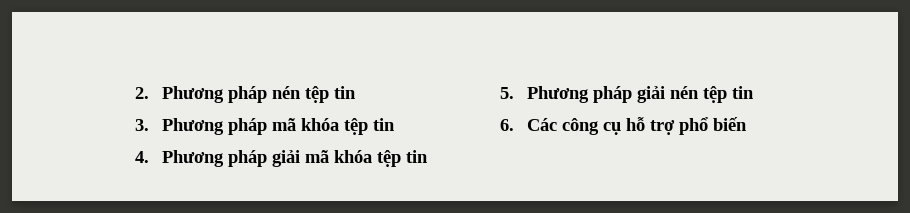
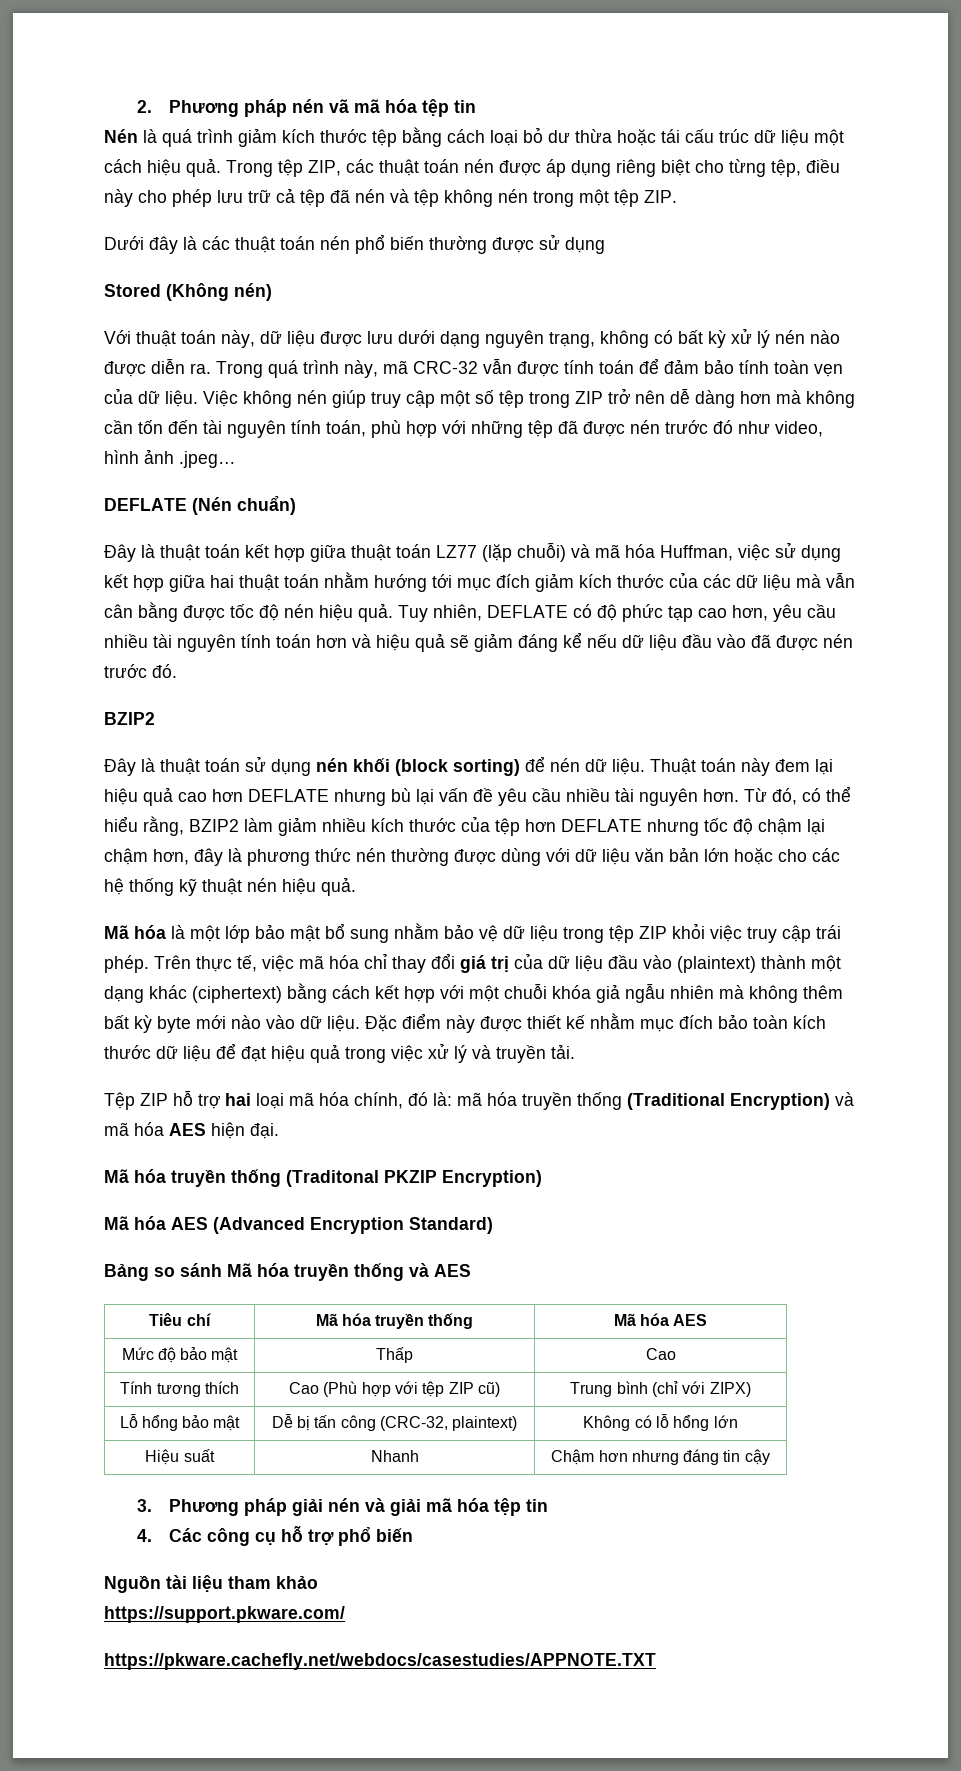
- 2. Phương pháp nén tệp tin
- 3. Phương pháp mã khóa tệp tin
- 4. Phương pháp giải mã khóa tệp tin
- 5. Phương pháp giải nén tệp tin
- 6. Các công cụ hỗ trợ phổ biến
+ 2. Phương pháp nén vã mã hóa tệp tin
+ Nén là quá trình giảm kích thước tệp bằng cách loại bỏ dư thừa hoặc tái cấu trúc dữ liệu một cách hiệu quả. Trong tệp ZIP, các thuật toán nén được áp dụng riêng biệt cho từng tệp, điều này cho phép lưu trữ cả tệp đã nén và tệp không nén trong một tệp ZIP.
+ Dưới đây là các thuật toán nén phổ biến thường được sử dụng
+ Stored (Không nén)
+ Với thuật toán này, dữ liệu được lưu dưới dạng nguyên trạng, không có bất kỳ xử lý nén nào được diễn ra. Trong quá trình này, mã CRC-32 vẫn được tính toán để đảm bảo tính toàn vẹn của dữ liệu. Việc không nén giúp truy cập một số tệp trong ZIP trở nên dễ dàng hơn mà không cần tốn đến tài nguyên tính toán, phù hợp với những tệp đã được nén trước đó như video, hình ảnh .jpeg…
+ DEFLATE (Nén chuẩn)
+ Đây là thuật toán kết hợp giữa thuật toán LZ77 (lặp chuỗi) và mã hóa Huffman, việc sử dụng kết hợp giữa hai thuật toán nhằm hướng tới mục đích giảm kích thước của các dữ liệu mà vẫn cân bằng được tốc độ nén hiệu quả. Tuy nhiên, DEFLATE có độ phức tạp cao hơn, yêu cầu nhiều tài nguyên tính toán hơn và hiệu quả sẽ giảm đáng kể nếu dữ liệu đầu vào đã được nén trước đó.
+ BZIP2
+ Đây là thuật toán sử dụng nén khối (block sorting) để nén dữ liệu. Thuật toán này đem lại hiệu quả cao hơn DEFLATE nhưng bù lại vấn đề yêu cầu nhiều tài nguyên hơn. Từ đó, có thể hiểu rằng, BZIP2 làm giảm nhiều kích thước của tệp hơn DEFLATE nhưng tốc độ chậm lại chậm hơn, đây là phương thức nén thường được dùng với dữ liệu văn bản lớn hoặc cho các hệ thống kỹ thuật nén hiệu quả.
+ Mã hóa là một lớp bảo mật bổ sung nhằm bảo vệ dữ liệu trong tệp ZIP khỏi việc truy cập trái phép. Trên thực tế, việc mã hóa chỉ thay đổi giá trị của dữ liệu đầu vào (plaintext) thành một dạng khác (ciphertext) bằng cách kết hợp với một chuỗi khóa giả ngẫu nhiên mà không thêm bất kỳ byte mới nào vào dữ liệu. Đặc điểm này được thiết kế nhằm mục đích bảo toàn kích thước dữ liệu để đạt hiệu quả trong việc xử lý và truyền tải.
+ Tệp ZIP hỗ trợ hai loại mã hóa chính, đó là: mã hóa truyền thống (Traditional Encryption) và mã hóa AES hiện đại.
+ Mã hóa truyền thống (Traditonal PKZIP Encryption)
+ Mã hóa AES (Advanced Encryption Standard)
+ Bảng so sánh Mã hóa truyền thống và AES
+ Tiêu chí | Mã hóa truyền thống | Mã hóa AES
+ Mức độ bảo mật | Thấp | Cao
+ Tính tương thích | Cao (Phù hợp với tệp ZIP cũ) | Trung bình (chỉ với ZIPX)
+ Lỗ hổng bảo mật | Dễ bị tấn công (CRC-32, plaintext) | Không có lỗ hổng lớn
+ Hiệu suất | Nhanh | Chậm hơn nhưng đáng tin cậy
+ 3. Phương pháp giải nén và giải mã hóa tệp tin
+ 4. Các công cụ hỗ trợ phổ biến
+ Nguồn tài liệu tham khảo
+ https://support.pkware.com/
+ https://pkware.cachefly.net/webdocs/casestudies/APPNOTE.TXT

